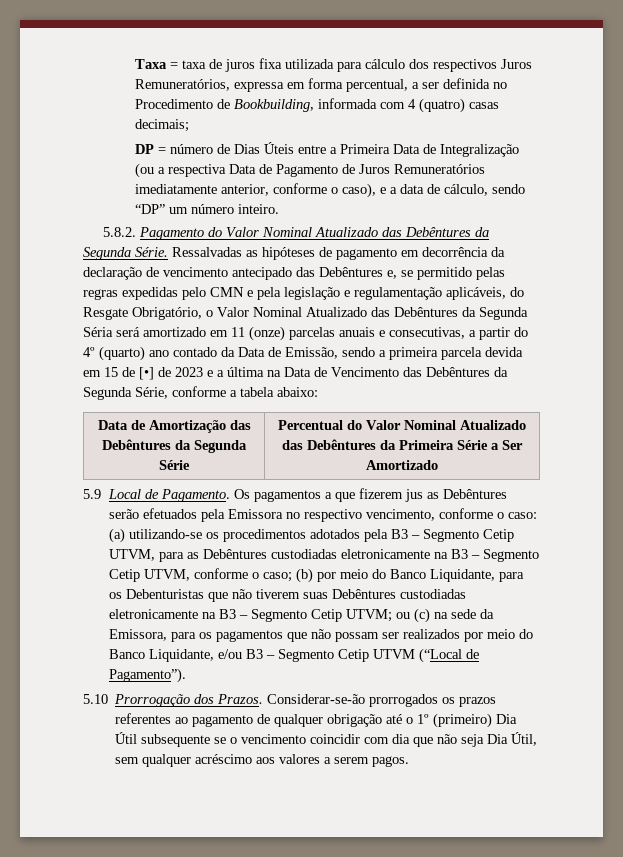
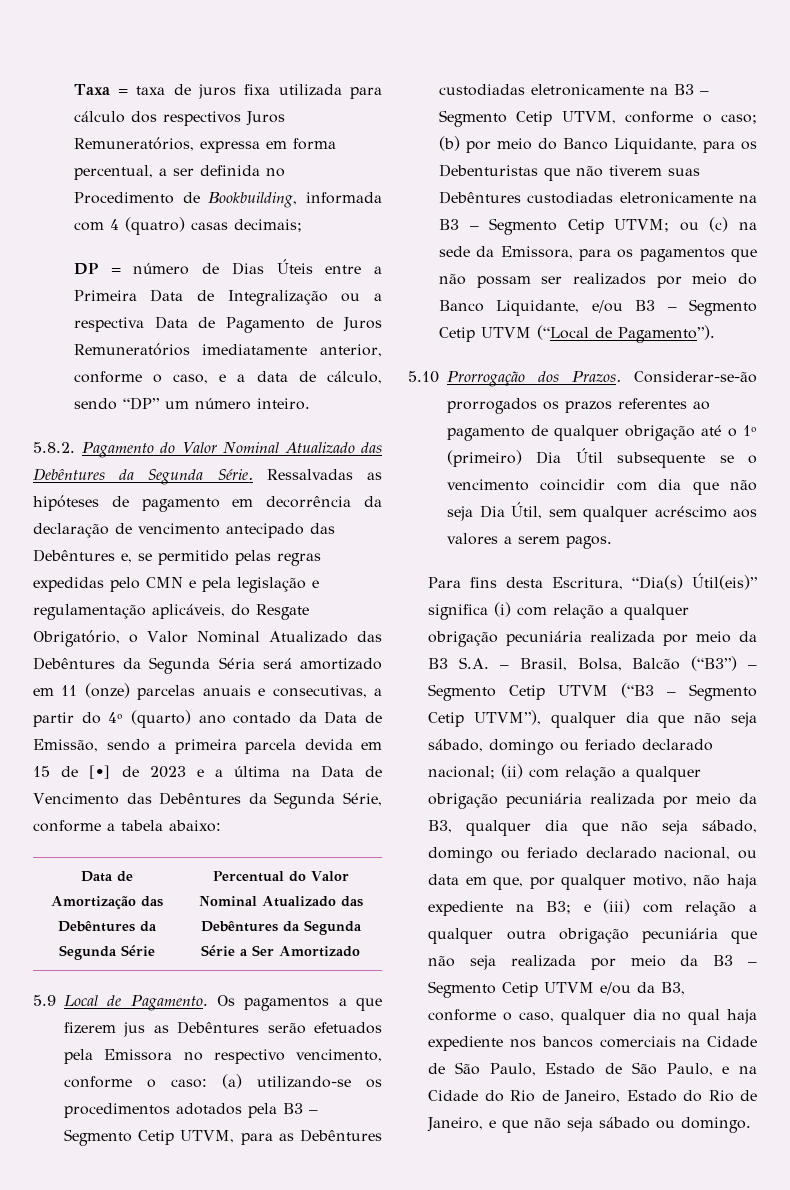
- DP = número de Dias Úteis entre a Primeira Data de Integralização (ou a respectiva Data de Pagamento de Juros Remuneratórios imediatamente anterior, conforme o caso), e a data de cálculo, sendo “DP” um número inteiro.
+ DP = número de Dias Úteis entre a Primeira Data de Integralização ou a respectiva Data de Pagamento de Juros Remuneratórios imediatamente anterior, conforme o caso, e a data de cálculo, sendo “DP” um número inteiro.
- Data de Amortização das Debêntures da Segunda Série | Percentual do Valor Nominal Atualizado das Debêntures da Primeira Série a Ser Amortizado
+ Data de Amortização das Debêntures da Segunda Série | Percentual do Valor Nominal Atualizado das Debêntures da Segunda Série a Ser Amortizado
+ Para fins desta Escritura, “Dia(s) Útil(eis)” significa (i) com relação a qualquer obrigação pecuniária realizada por meio da B3 S.A. – Brasil, Bolsa, Balcão (“B3”) – Segmento Cetip UTVM (“B3 – Segmento Cetip UTVM”), qualquer dia que não seja sábado, domingo ou feriado declarado nacional; (ii) com relação a qualquer obrigação pecuniária realizada por meio da B3, qualquer dia que não seja sábado, domingo ou feriado declarado nacional, ou data em que, por qualquer motivo, não haja expediente na B3; e (iii) com relação a qualquer outra obrigação pecuniária que não seja realizada por meio da B3 – Segmento Cetip UTVM e/ou da B3, conforme o caso, qualquer dia no qual haja expediente nos bancos comerciais na Cidade de São Paulo, Estado de São Paulo, e na Cidade do Rio de Janeiro, Estado do Rio de Janeiro, e que não seja sábado ou domingo.

